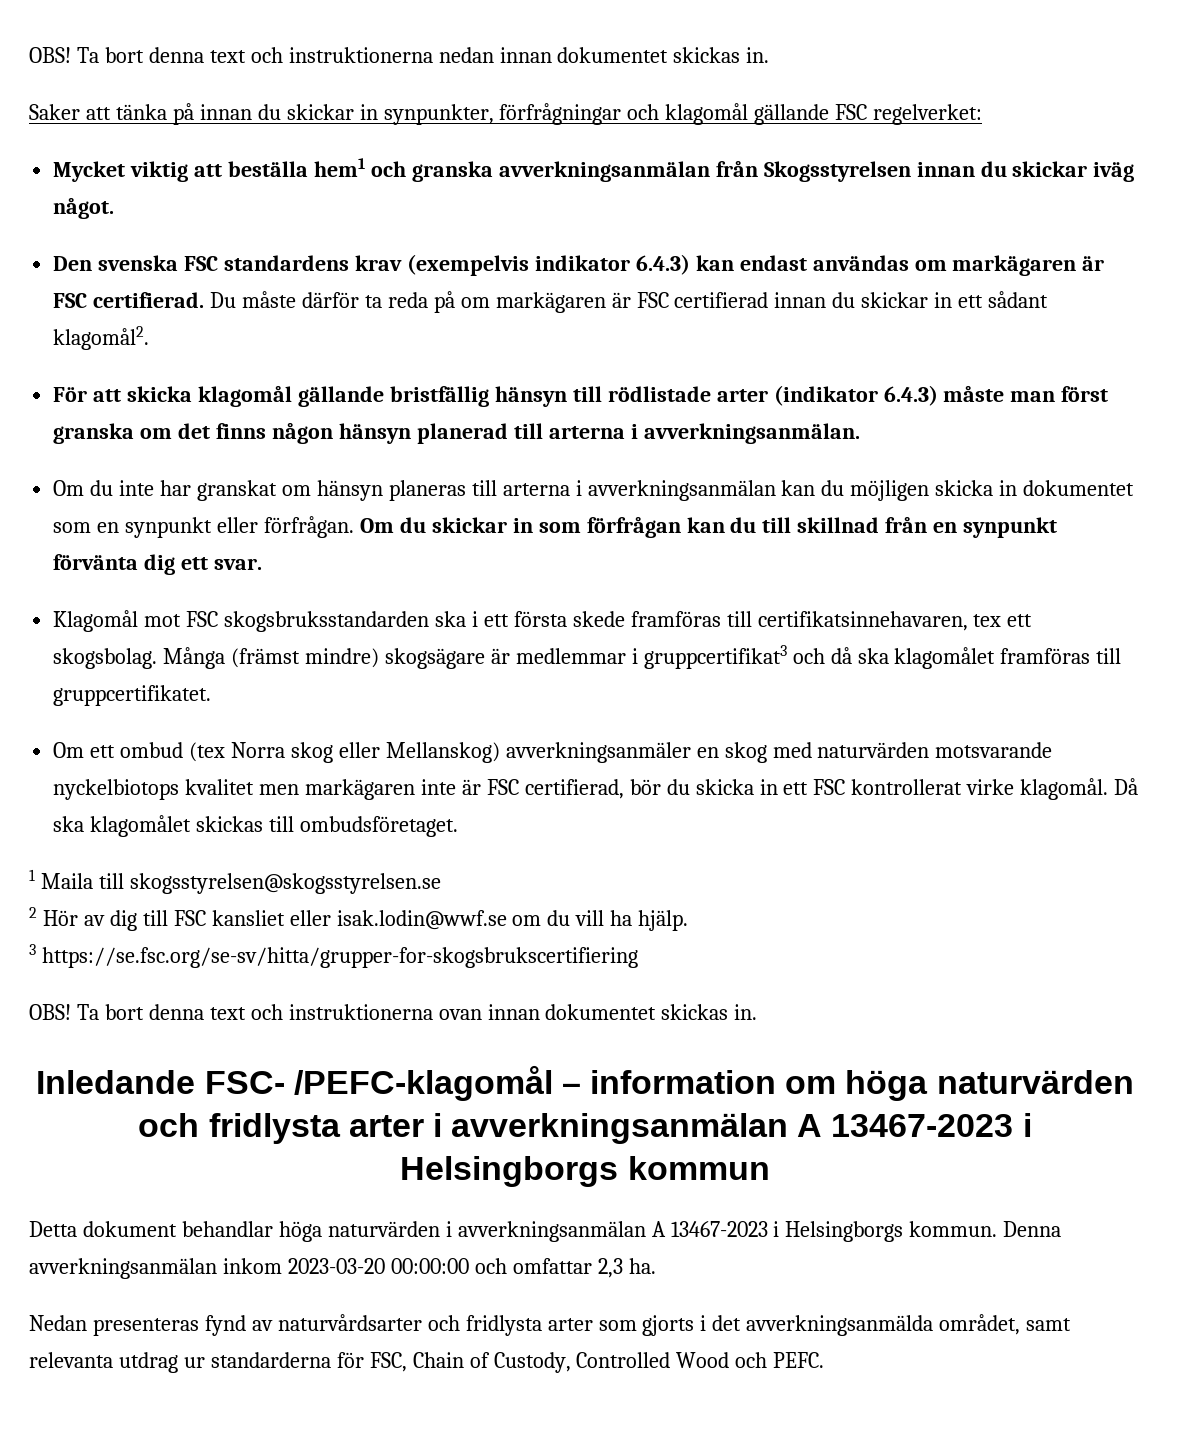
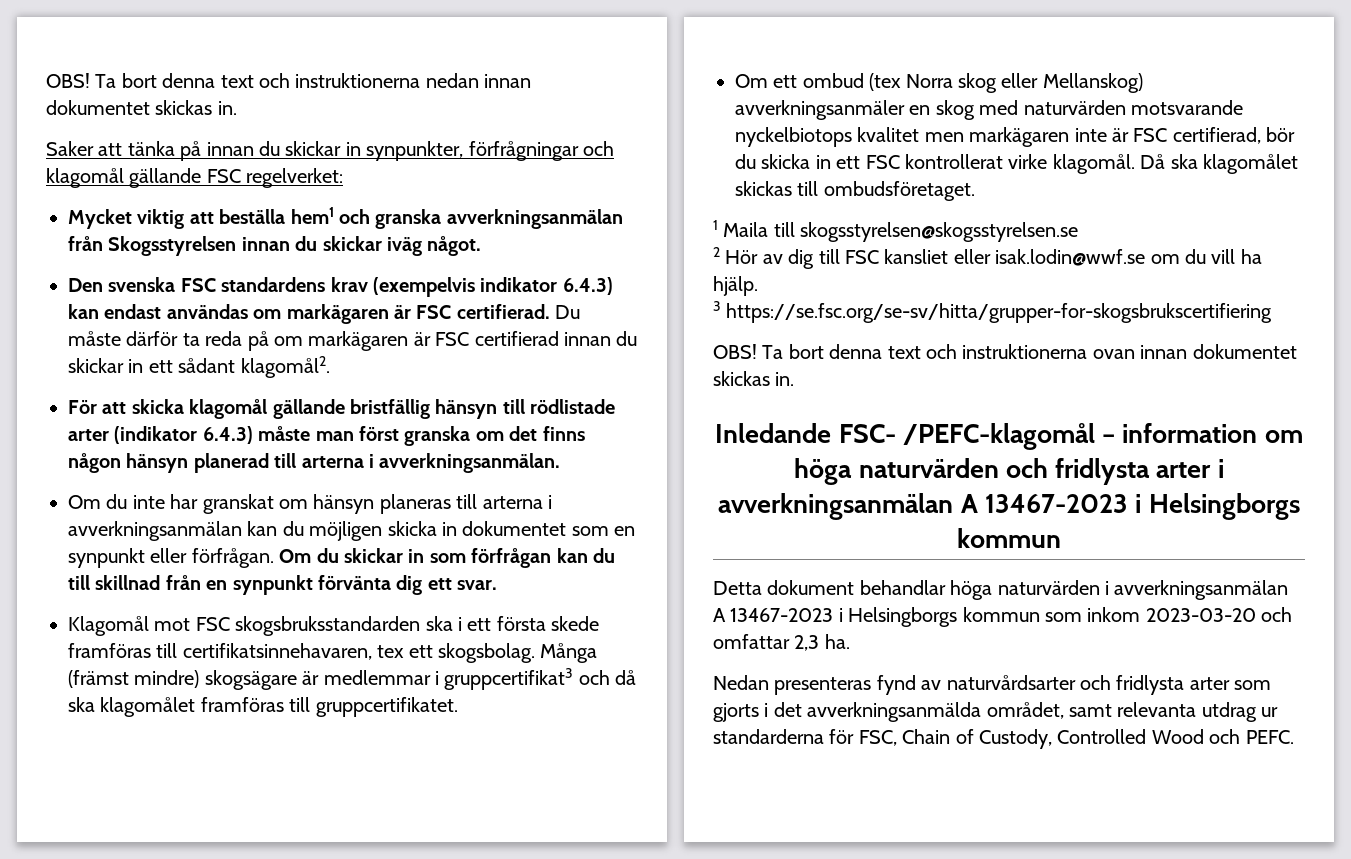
- Detta dokument behandlar höga naturvärden i avverkningsanmälan A 13467-2023 i Helsingborgs kommun. Denna avverkningsanmälan inkom 2023-03-20 00:00:00 och omfattar 2,3 ha.
+ Detta dokument behandlar höga naturvärden i avverkningsanmälan A 13467-2023 i Helsingborgs kommun som inkom 2023-03-20 och omfattar 2,3 ha.

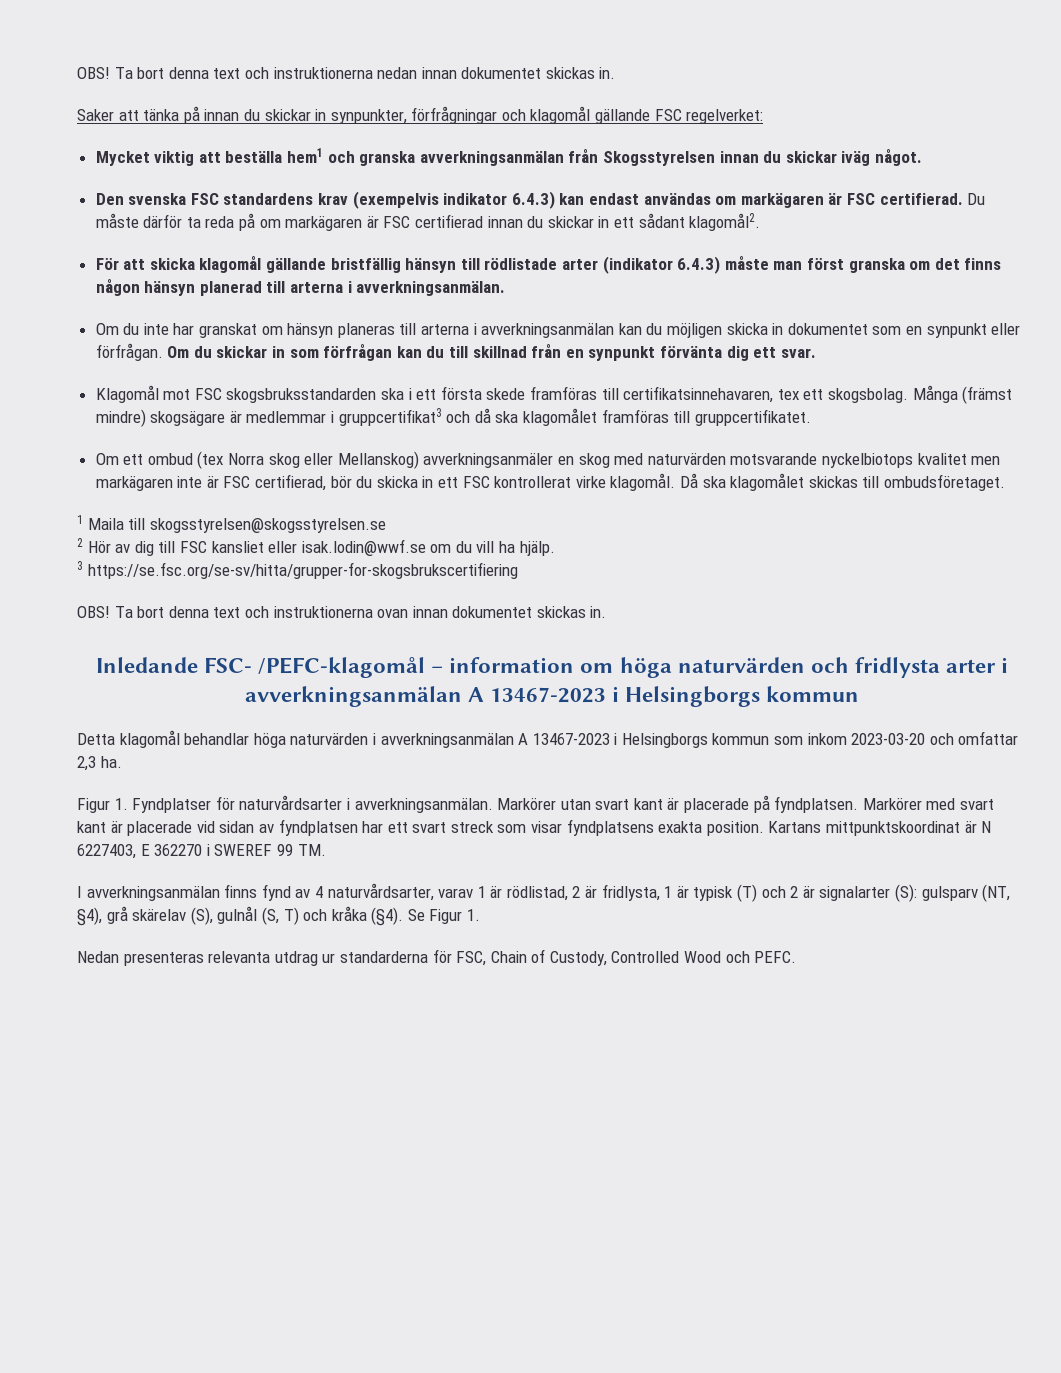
- Detta dokument behandlar höga naturvärden i avverkningsanmälan A 13467-2023 i Helsingborgs kommun som inkom 2023-03-20 och omfattar 2,3 ha.
+ Detta klagomål behandlar höga naturvärden i avverkningsanmälan A 13467-2023 i Helsingborgs kommun som inkom 2023-03-20 och omfattar 2,3 ha.
- Nedan presenteras fynd av naturvårdsarter och fridlysta arter som gjorts i det avverkningsanmälda området, samt relevanta utdrag ur standarderna för FSC, Chain of Custody, Controlled Wood och PEFC.
+ Figur 1. Fyndplatser för naturvårdsarter i avverkningsanmälan. Markörer utan svart kant är placerade på fyndplatsen. Markörer med svart kant är placerade vid sidan av fyndplatsen har ett svart streck som visar fyndplatsens exakta position. Kartans mittpunktskoordinat är N 6227403, E 362270 i SWEREF 99 TM.
+ I avverkningsanmälan finns fynd av 4 naturvårdsarter, varav 1 är rödlistad, 2 är fridlysta, 1 är typisk (T) och 2 är signalarter (S): gulsparv (NT, §4), grå skärelav (S), gulnål (S, T) och kråka (§4). Se Figur 1.
+ Nedan presenteras relevanta utdrag ur standarderna för FSC, Chain of Custody, Controlled Wood och PEFC.

